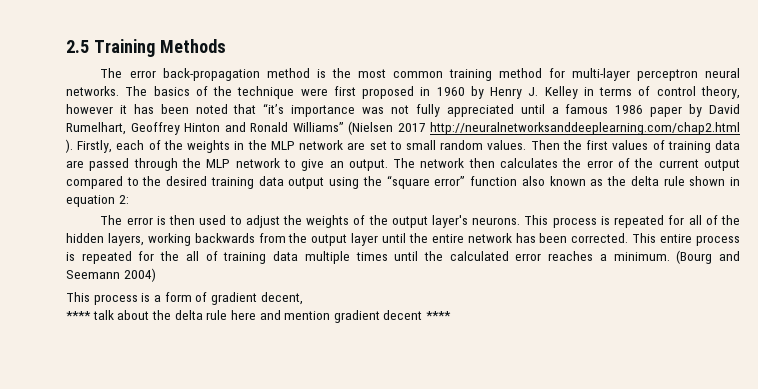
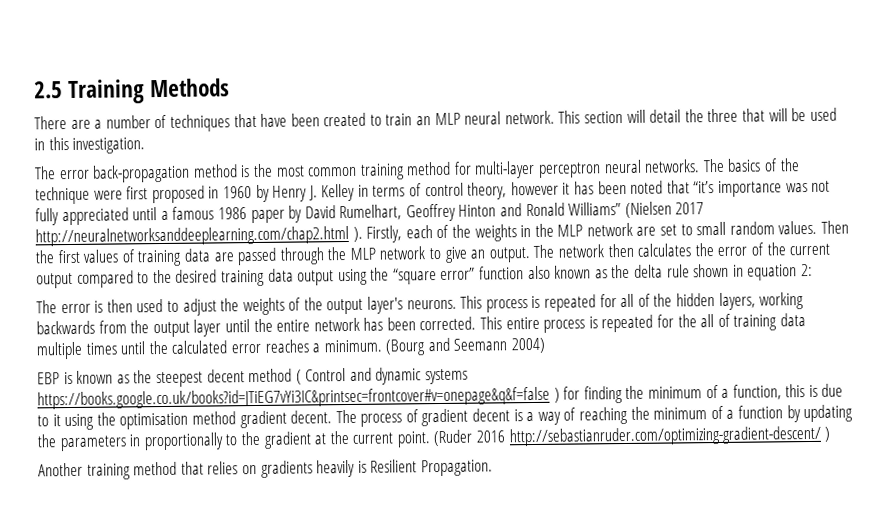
+ There are a number of techniques that have been created to train an MLP neural network. This section will detail the three that will be used in this investigation.
- This process is a form of gradient decent,
- **** talk about the delta rule here and mention gradient decent ****
+ EBP is known as the steepest decent method ( Control and dynamic systems https://books.google.co.uk/books?id=JTiEG7vYi3IC&printsec=frontcover#v=onepage&q&f=false ) for finding the minimum of a function, this is due to it using the optimisation method gradient decent. The process of gradient decent is a way of reaching the minimum of a function by updating the parameters in proportionally to the gradient at the current point. (Ruder 2016 http://sebastianruder.com/optimizing-gradient-descent/ )
+ Another training method that relies on gradients heavily is Resilient Propagation.

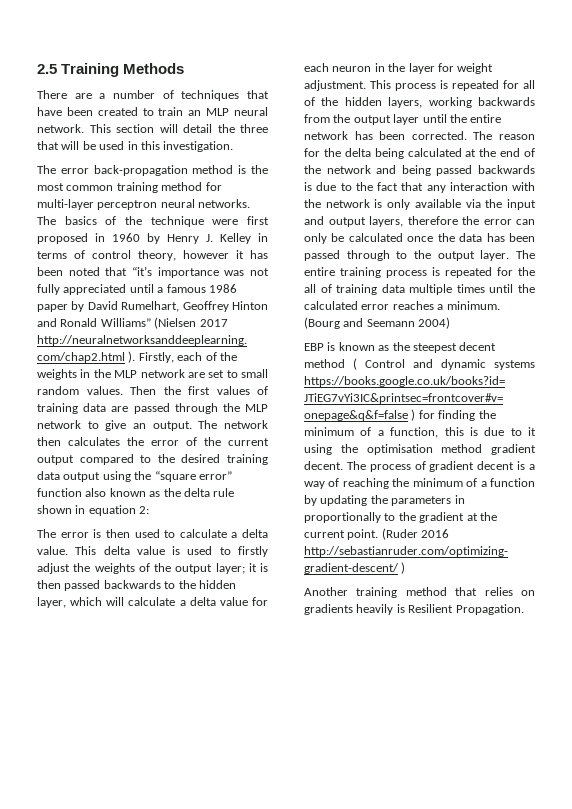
- The error is then used to adjust the weights of the output layer's neurons.
+ The error is then used to calculate a delta value. This delta value is used to firstly adjust the weights of the output layer; it is then passed backwards to the hidden layer, which will calculate a delta value for each neuron in the layer for weight adjustment.
- This entire process is repeated for the all of training data multiple times until the calculated error reaches a minimum.
+ The reason for the delta being calculated at the end of the network and being passed backwards is due to the fact that any interaction with the network is only available via the input and output layers, therefore the error can only be calculated once the data has been passed through to the output layer. The entire training process is repeated for the all of training data multiple times until the calculated error reaches a minimum.

